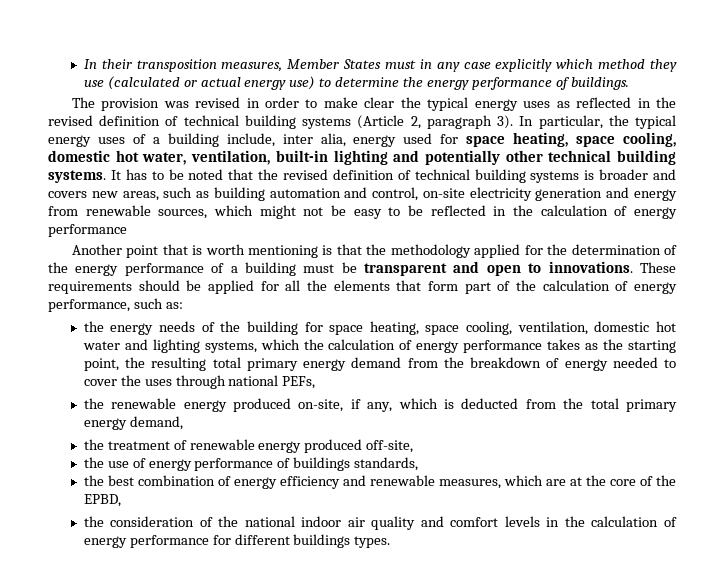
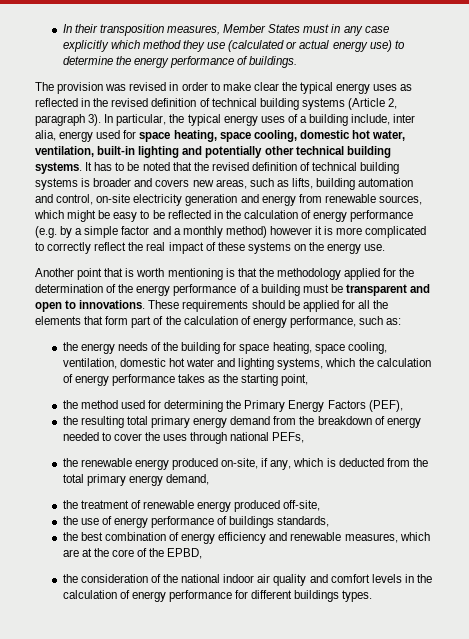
- It has to be noted that the revised definition of technical building systems is broader and covers new areas, such as building automation and control, on-site electricity generation and energy from renewable sources, which might not be easy to be reflected in the calculation of energy performance
+ It has to be noted that the revised definition of technical building systems is broader and covers new areas, such as lifts, building automation and control, on-site electricity generation and energy from renewable sources, which might be easy to be reflected in the calculation of energy performance (e.g. by a simple factor and a monthly method) however it is more complicated to correctly reflect the real impact of these systems on the energy use.
- the energy needs of the building for space heating, space cooling, ventilation, domestic hot water and lighting systems, which the calculation of energy performance takes as the starting point, the resulting total primary energy demand from the breakdown of energy needed to cover the uses through national PEFs,
+ the energy needs of the building for space heating, space cooling, ventilation, domestic hot water and lighting systems, which the calculation of energy performance takes as the starting point,
+ the method used for determining the Primary Energy Factors (PEF),
+ the resulting total primary energy demand from the breakdown of energy needed to cover the uses through national PEFs,

